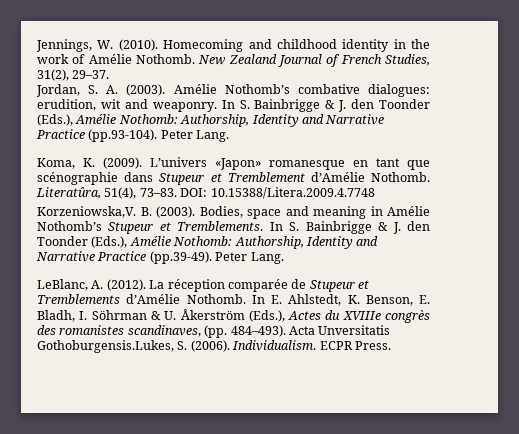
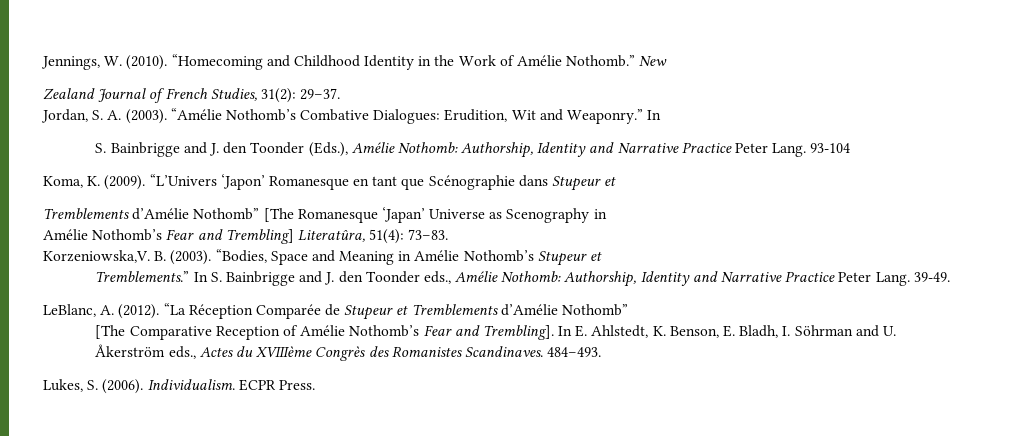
- Homecoming and childhood identity in the work of Amélie Nothomb.
+ “Homecoming and Childhood Identity in the Work of Amélie Nothomb.”
- New Zealand Journal of French Studies, 31(2), 29–37.
+ New
+ Zealand Journal of French Studies, 31(2): 29–37.
- Amélie Nothomb’s combative dialogues: erudition, wit and weaponry. In S. Bainbrigge & J. den Toonder (Eds.), Amélie Nothomb: Authorship, Identity and Narrative Practice (pp.93-104). Peter Lang.
+ “Amélie Nothomb’s Combative Dialogues: Erudition, Wit and Weaponry.” In
+ S. Bainbrigge and J. den Toonder (Eds.), Amélie Nothomb: Authorship, Identity and Narrative Practice Peter Lang. 93-104
- L’univers «Japon» romanesque en tant que scénographie dans Stupeur et Tremblement d’Amélie Nothomb. Literatûra, 51(4), 73–83. DOI: 10.15388/Litera.2009.4.7748
+ “L’Univers ‘Japon’ Romanesque en tant que Scénographie dans Stupeur et
+ Tremblements d’Amélie Nothomb” [The Romanesque ‘Japan’ Universe as Scenography in
+ Amélie Nothomb’s Fear and Trembling] Literatûra, 51(4): 73–83.
- Bodies, space and meaning in Amélie Nothomb’s Stupeur et Tremblements. In S. Bainbrigge & J. den Toonder (Eds.), Amélie Nothomb: Authorship, Identity and Narrative Practice (pp.39-49). Peter Lang.
+ “Bodies, Space and Meaning in Amélie Nothomb’s Stupeur et
+ Tremblements.” In S. Bainbrigge and J. den Toonder eds., Amélie Nothomb: Authorship, Identity and Narrative Practice Peter Lang. 39-49.
- La réception comparée de Stupeur et Tremblements d’Amélie Nothomb.
+ “La Réception Comparée de Stupeur et Tremblements d’Amélie Nothomb”
+ [The Comparative Reception of Amélie Nothomb’s Fear and Trembling].
- In E. Ahlstedt, K. Benson, E. Bladh, I. Söhrman & U. Åkerström (Eds.), Actes du XVIIIe congrès des romanistes scandinaves, (pp. 484–493). Acta Unversitatis Gothoburgensis.Lukes, S. (2006).
+ In E. Ahlstedt, K. Benson, E. Bladh, I. Söhrman and U. Åkerström eds., Actes du XVIIIème Congrès des Romanistes Scandinaves. 484–493.
+ Lukes, S. (2006).

